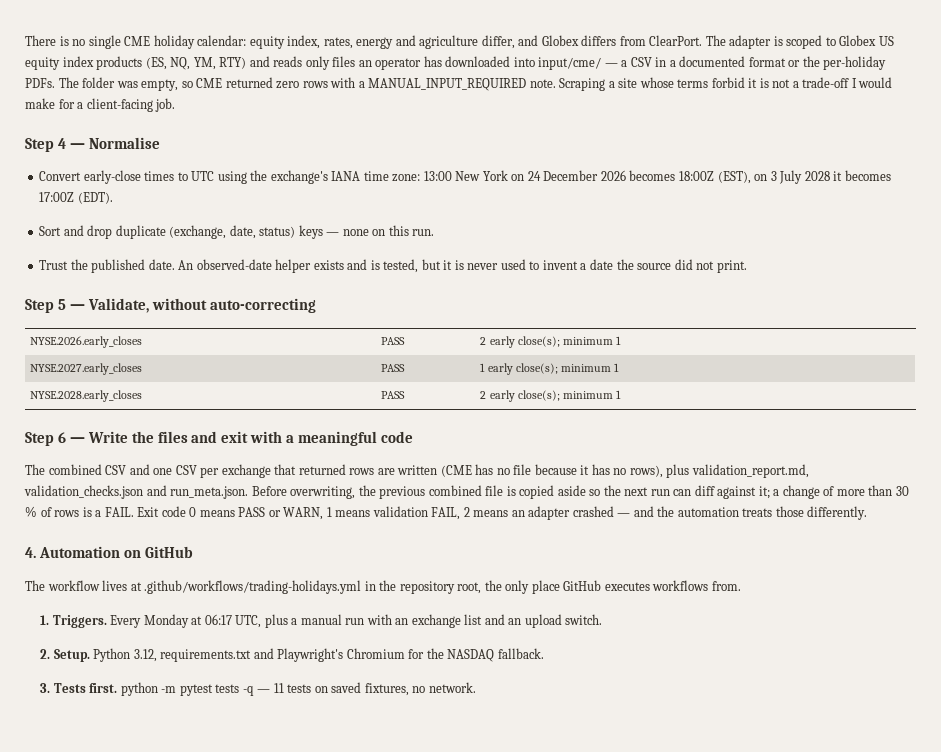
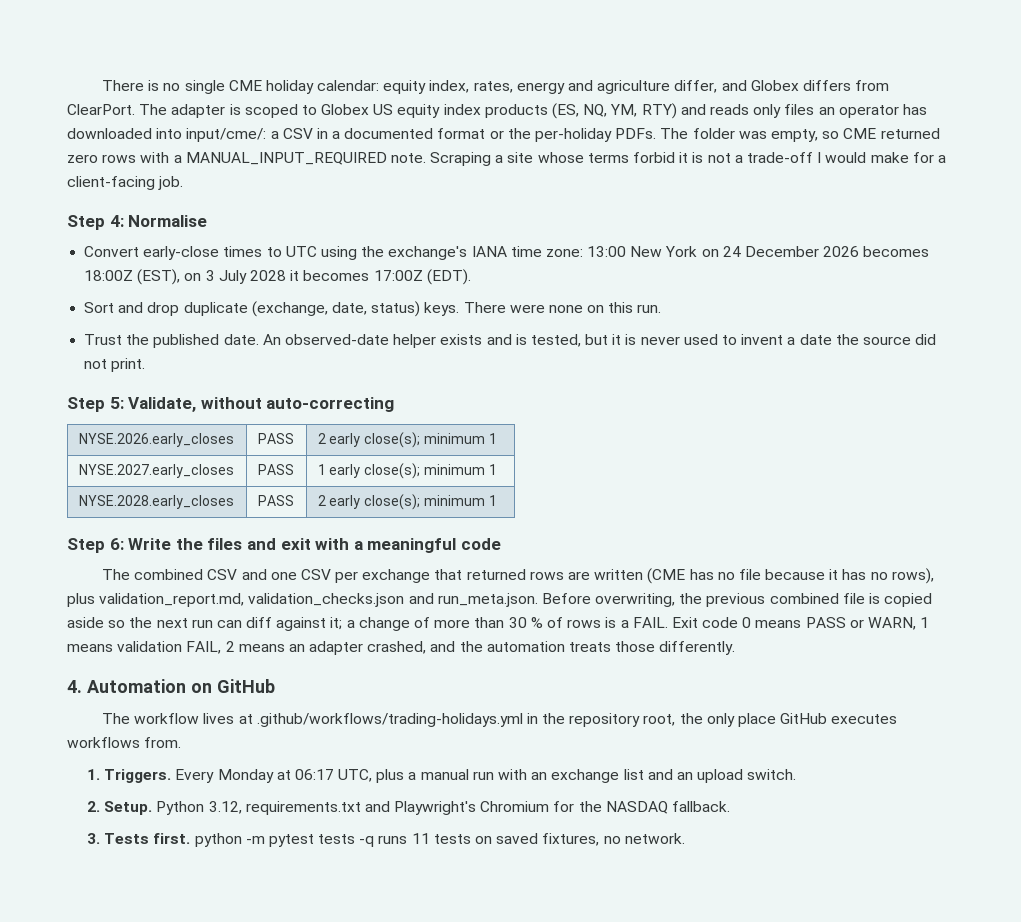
- The adapter is scoped to Globex US equity index products (ES, NQ, YM, RTY) and reads only files an operator has downloaded into input/cme/ — a CSV in a documented format or the per-holiday PDFs.
+ The adapter is scoped to Globex US equity index products (ES, NQ, YM, RTY) and reads only files an operator has downloaded into input/cme/: a CSV in a documented format or the per-holiday PDFs.
- Step 4 — Normalise
+ Step 4: Normalise
- Sort and drop duplicate (exchange, date, status) keys — none on this run.
+ Sort and drop duplicate (exchange, date, status) keys. There were none on this run.
- Step 5 — Validate, without auto-correcting
+ Step 5: Validate, without auto-correcting
- Step 6 — Write the files and exit with a meaningful code
+ Step 6: Write the files and exit with a meaningful code
- Exit code 0 means PASS or WARN, 1 means validation FAIL, 2 means an adapter crashed — and the automation treats those differently.
+ Exit code 0 means PASS or WARN, 1 means validation FAIL, 2 means an adapter crashed, and the automation treats those differently.
- 3. Tests first. python -m pytest tests -q — 11 tests on saved fixtures, no network.
+ 3. Tests first. python -m pytest tests -q runs 11 tests on saved fixtures, no network.

